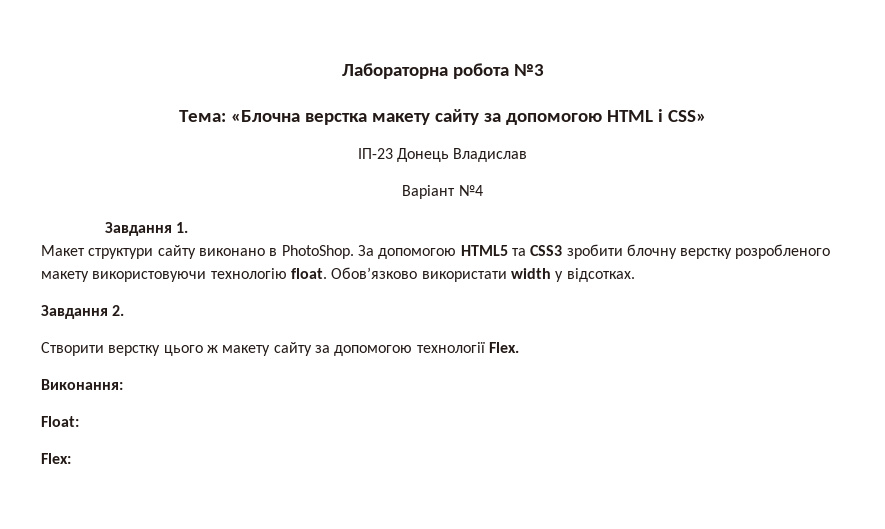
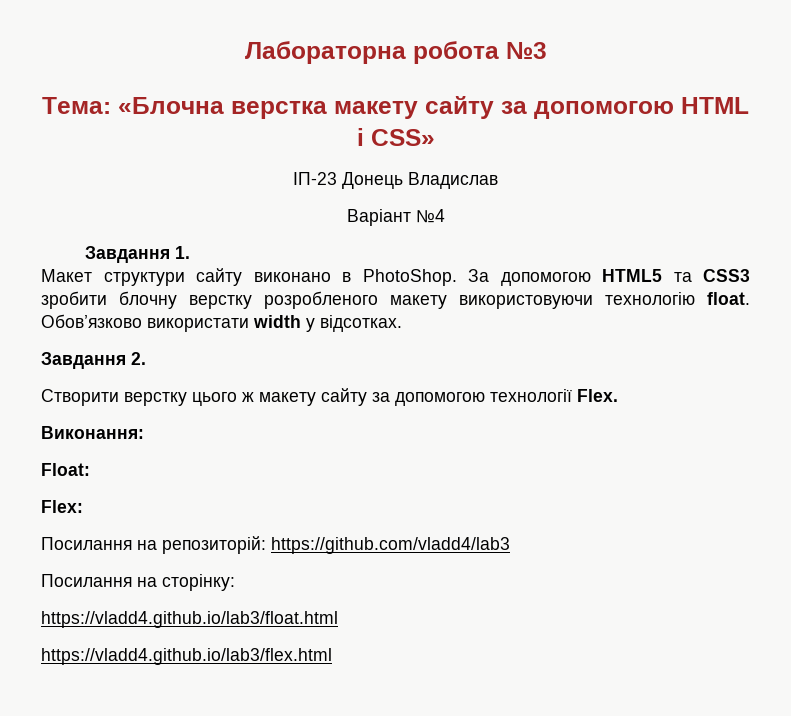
+ Посилання на репозиторій: https://github.com/vladd4/lab3
+ Посилання на сторінку:
+ https://vladd4.github.io/lab3/float.html
+ https://vladd4.github.io/lab3/flex.html

